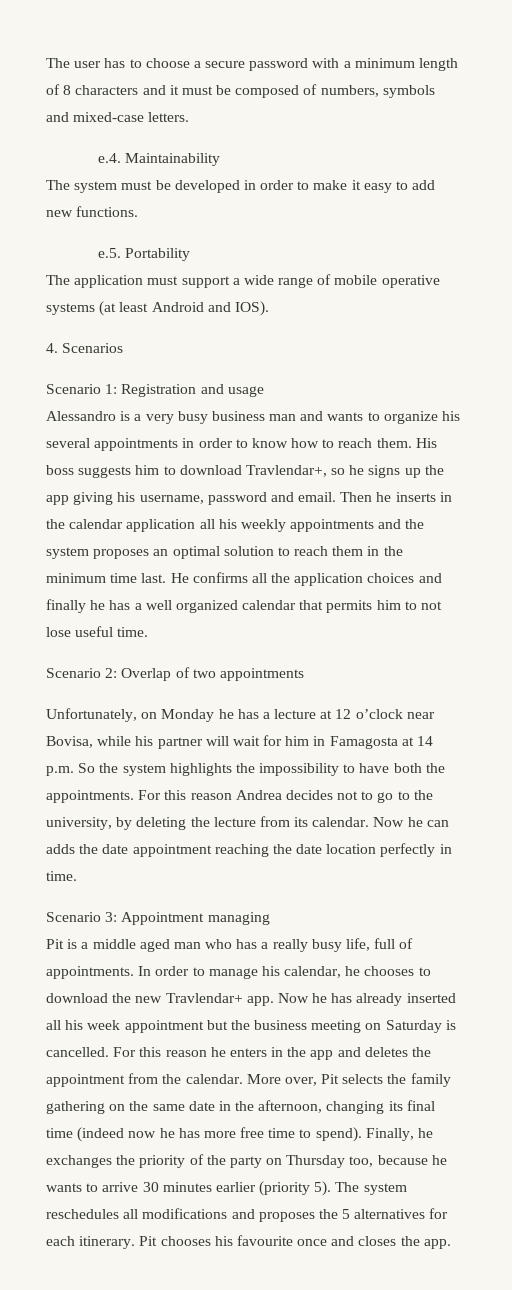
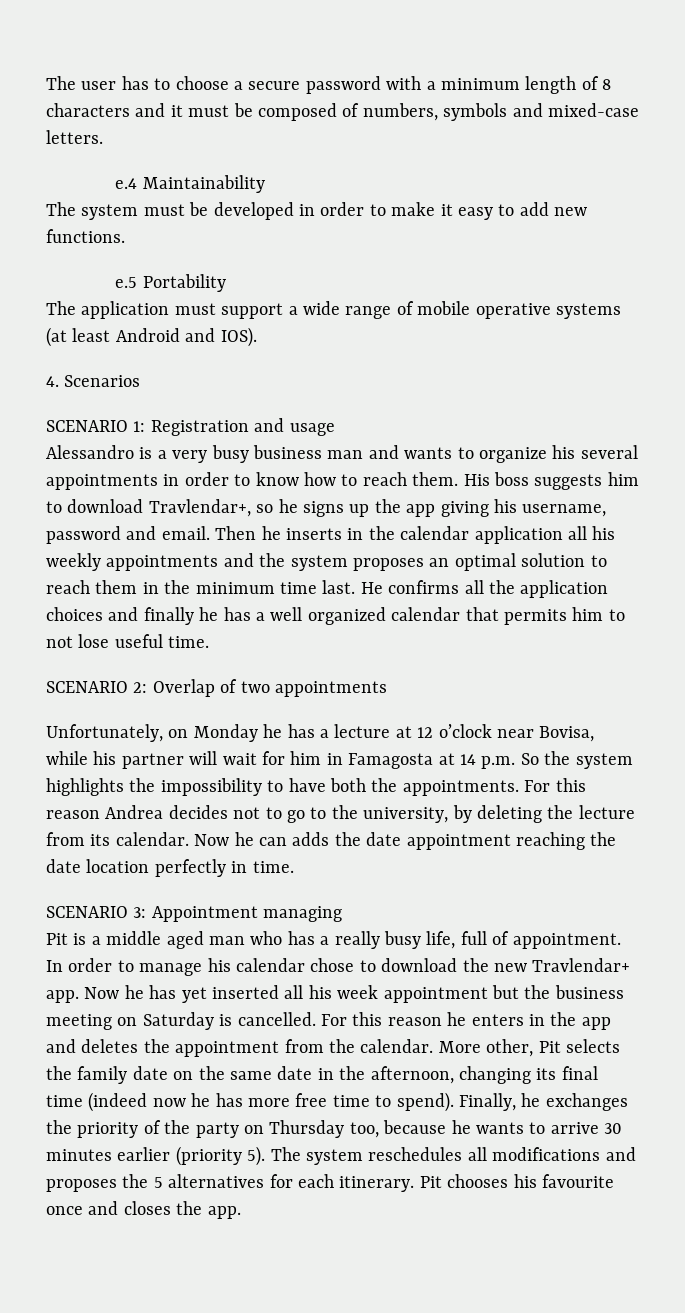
- e.4. Maintainability
+ e.4 Maintainability
- e.5. Portability
+ e.5 Portability
- Scenario 1: Registration and usage
+ SCENARIO 1: Registration and usage
- Scenario 2: Overlap of two appointments
+ SCENARIO 2: Overlap of two appointments
- Scenario 3: Appointment managing
+ SCENARIO 3: Appointment managing
- Pit is a middle aged man who has a really busy life, full of appointments.
+ Pit is a middle aged man who has a really busy life, full of appointment.
- In order to manage his calendar, he chooses to download the new Travlendar+ app.
+ In order to manage his calendar chose to download the new Travlendar+ app.
- Now he has already inserted all his week appointment but the business meeting on Saturday is cancelled.
+ Now he has yet inserted all his week appointment but the business meeting on Saturday is cancelled.
- More over, Pit selects the family gathering on the same date in the afternoon, changing its final time (indeed now he has more free time to spend).
+ More other, Pit selects the family date on the same date in the afternoon, changing its final time (indeed now he has more free time to spend).

